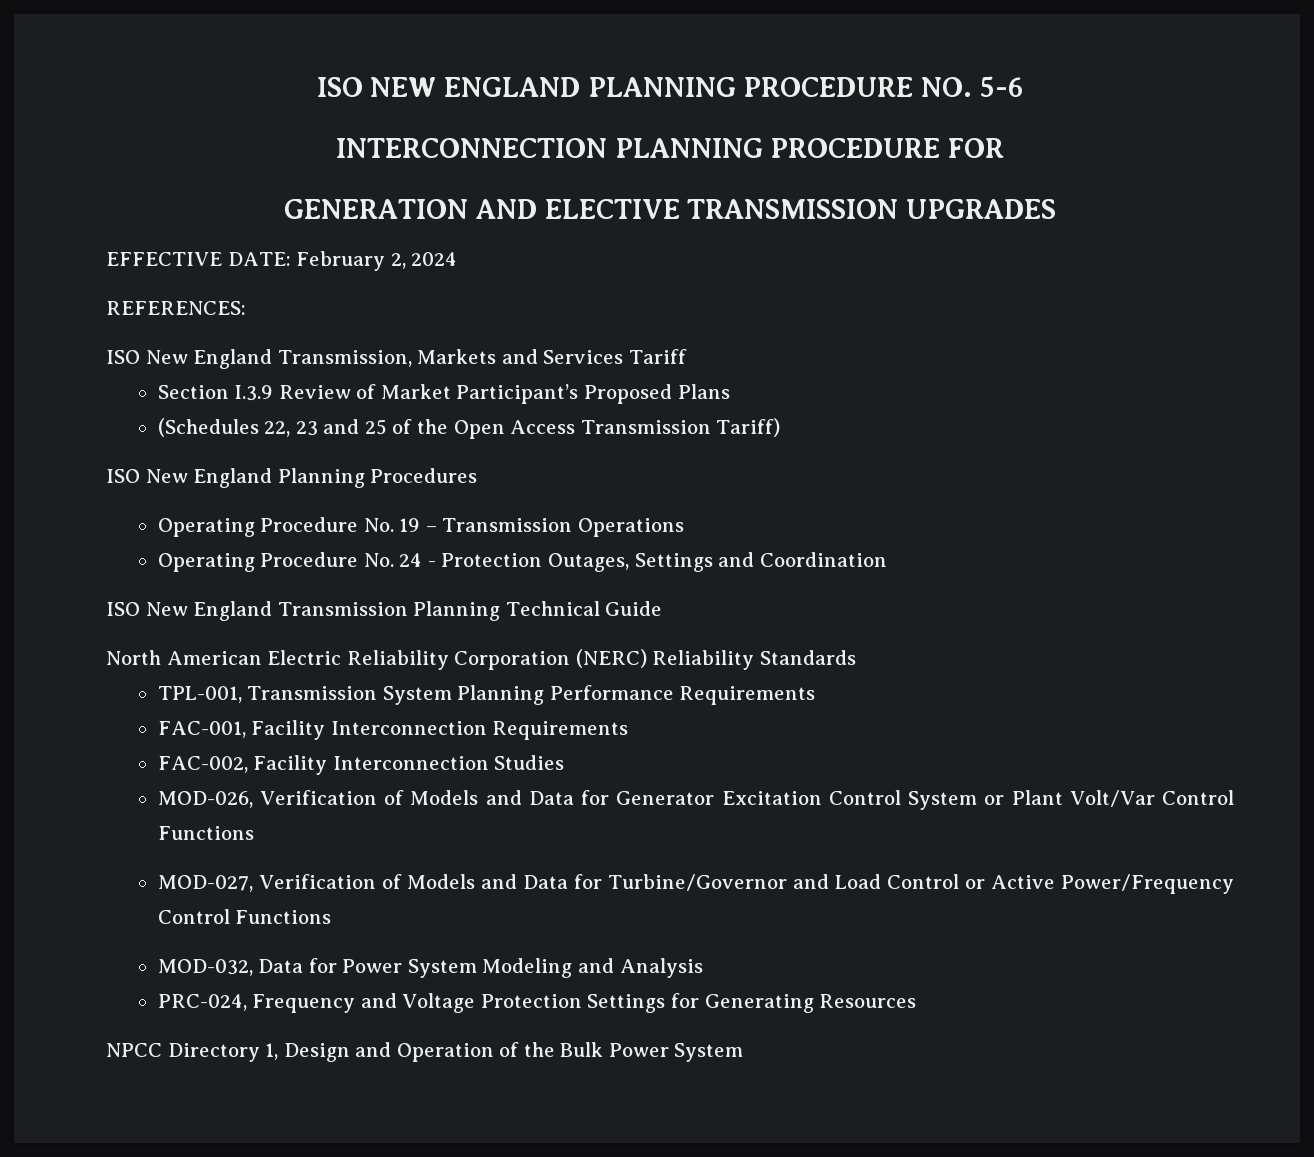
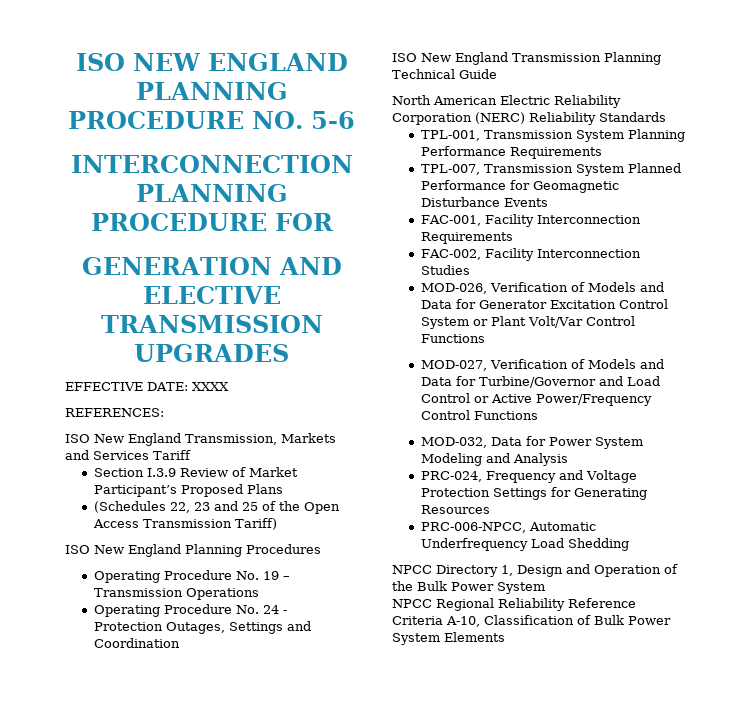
- EFFECTIVE DATE: February 2, 2024
+ EFFECTIVE DATE: XXXX
+ TPL-007, Transmission System Planned Performance for Geomagnetic Disturbance Events
+ PRC-006-NPCC, Automatic Underfrequency Load Shedding
+ NPCC Regional Reliability Reference Criteria A-10, Classification of Bulk Power System Elements

